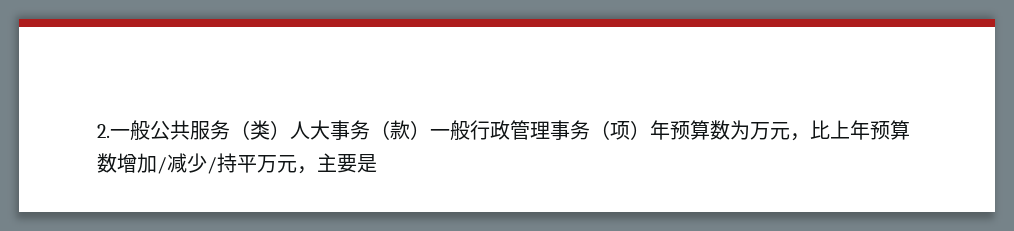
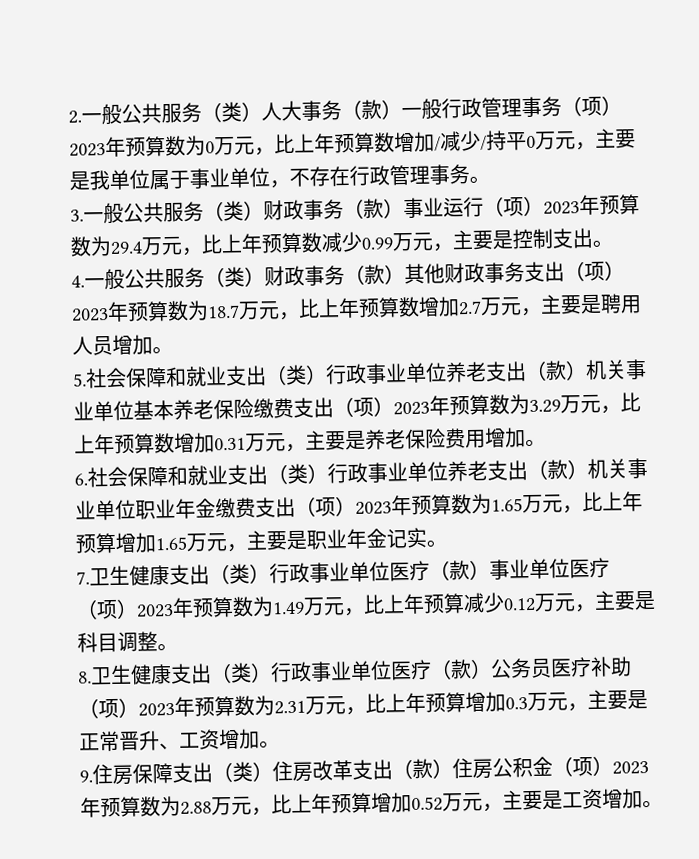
- 2.一般公共服务（类）人大事务（款）一般行政管理事务（项）年预算数为万元，比上年预算数增加/减少/持平万元，主要是
+ 2.一般公共服务（类）人大事务（款）一般行政管理事务（项）2023年预算数为0万元，比上年预算数增加/减少/持平0万元，主要是我单位属于事业单位，不存在行政管理事务。
+ 3.一般公共服务（类）财政事务（款）事业运行（项）2023年预算数为29.4万元，比上年预算数减少0.99万元，主要是控制支出。
+ 4.一般公共服务（类）财政事务（款）其他财政事务支出（项）2023年预算数为18.7万元，比上年预算数增加2.7万元，主要是聘用人员增加。
+ 5.社会保障和就业支出（类）行政事业单位养老支出（款）机关事业单位基本养老保险缴费支出（项）2023年预算数为3.29万元，比上年预算数增加0.31万元，主要是养老保险费用增加。
+ 6.社会保障和就业支出（类）行政事业单位养老支出（款）机关事业单位职业年金缴费支出（项）2023年预算数为1.65万元，比上年预算增加1.65万元，主要是职业年金记实。
+ 7.卫生健康支出（类）行政事业单位医疗（款）事业单位医疗（项）2023年预算数为1.49万元，比上年预算减少0.12万元，主要是科目调整。
+ 8.卫生健康支出（类）行政事业单位医疗（款）公务员医疗补助（项）2023年预算数为2.31万元，比上年预算增加0.3万元，主要是正常晋升、工资增加。
+ 9.住房保障支出（类）住房改革支出（款）住房公积金（项）2023年预算数为2.88万元，比上年预算增加0.52万元，主要是工资增加。

